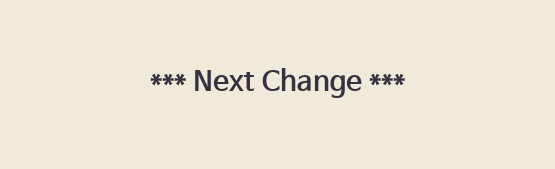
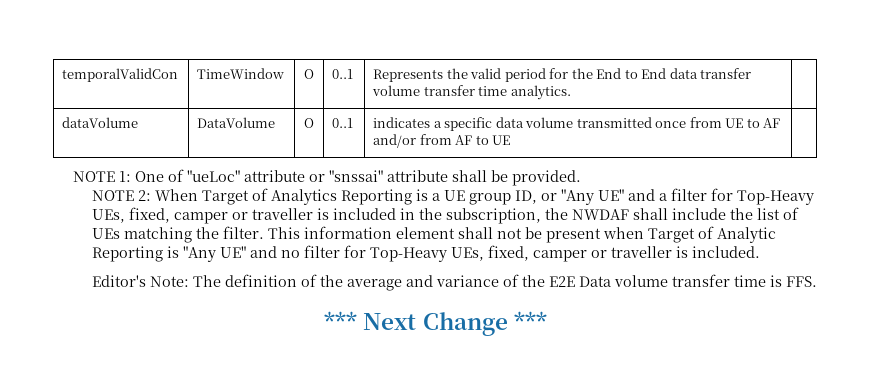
+ temporalValidCon | TimeWindow | O | 0..1 | Represents the valid period for the End to End data transfer volume transfer time analytics. |
+ dataVolume | DataVolume | O | 0..1 | indicates a specific data volume transmitted once from UE to AF and/or from AF to UE |
+ NOTE 1: One of "ueLoc" attribute or "snssai" attribute shall be provided.
+ NOTE 2: When Target of Analytics Reporting is a UE group ID, or "Any UE" and a filter for Top-Heavy UEs, fixed, camper or traveller is included in the subscription, the NWDAF shall include the list of UEs matching the filter. This information element shall not be present when Target of Analytic Reporting is "Any UE" and no filter for Top-Heavy UEs, fixed, camper or traveller is included.
+ Editor's Note: The definition of the average and variance of the E2E Data volume transfer time is FFS.

